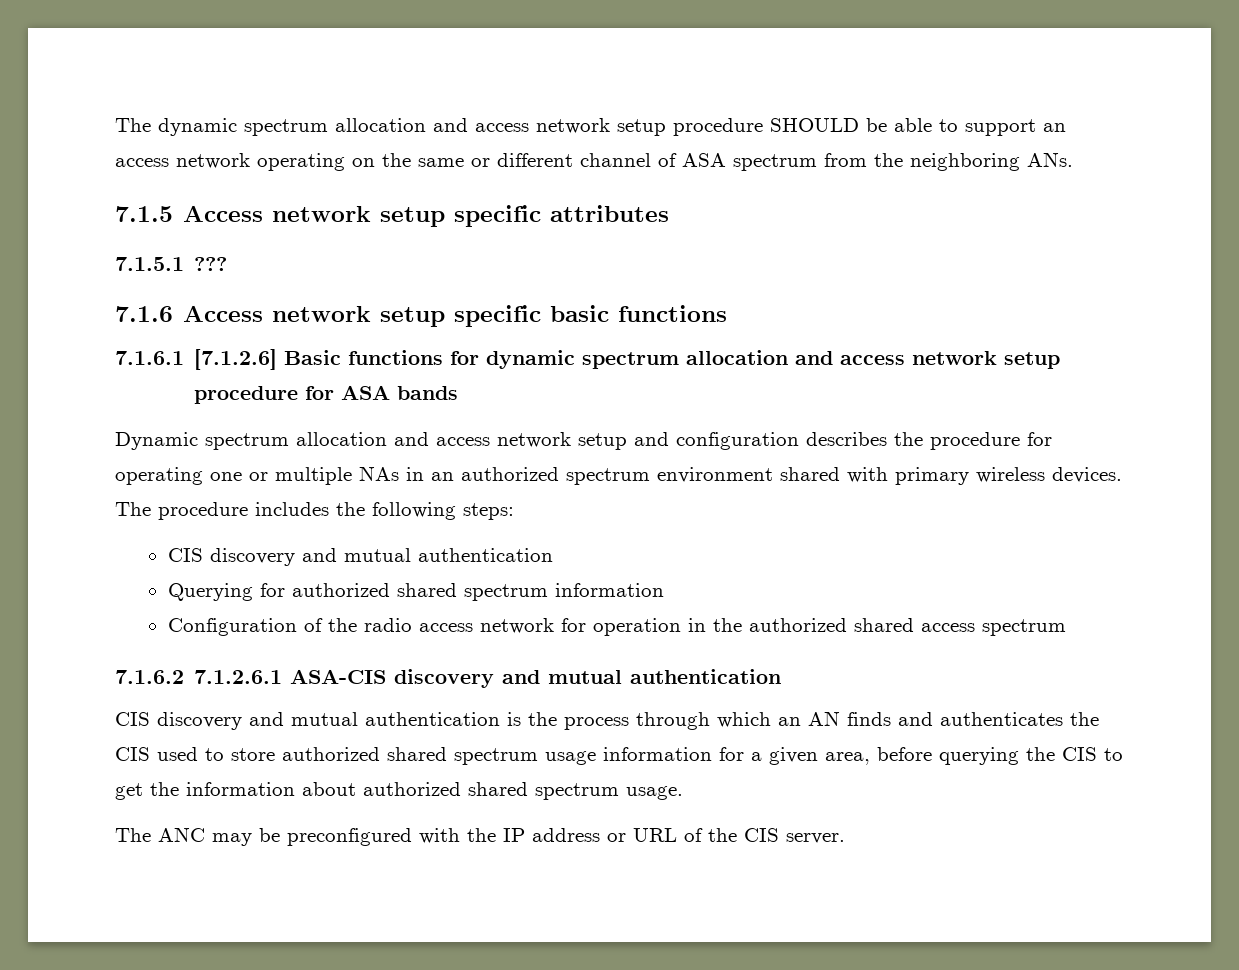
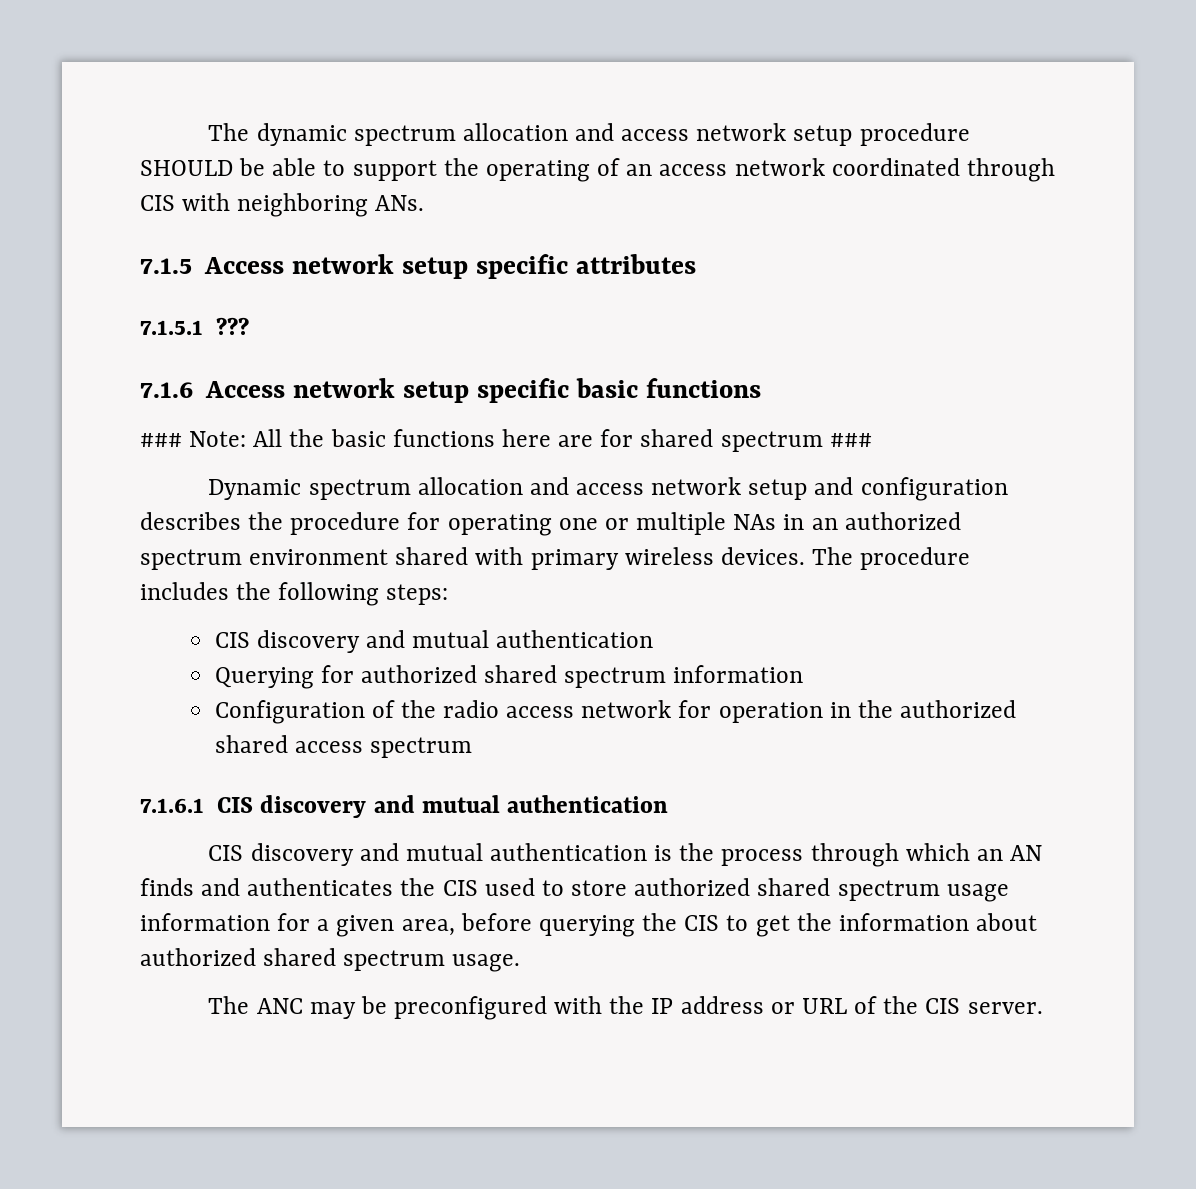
- The dynamic spectrum allocation and access network setup procedure SHOULD be able to support an access network operating on the same or different channel of ASA spectrum from the neighboring ANs.
+ The dynamic spectrum allocation and access network setup procedure SHOULD be able to support the operating of an access network coordinated through CIS with neighboring ANs.
- 7.1.6.1 [7.1.2.6] Basic functions for dynamic spectrum allocation and access network setup procedure for ASA bands
+ ### Note: All the basic functions here are for shared spectrum ###
- 7.1.6.2 7.1.2.6.1 ASA-CIS discovery and mutual authentication
+ 7.1.6.1 CIS discovery and mutual authentication

